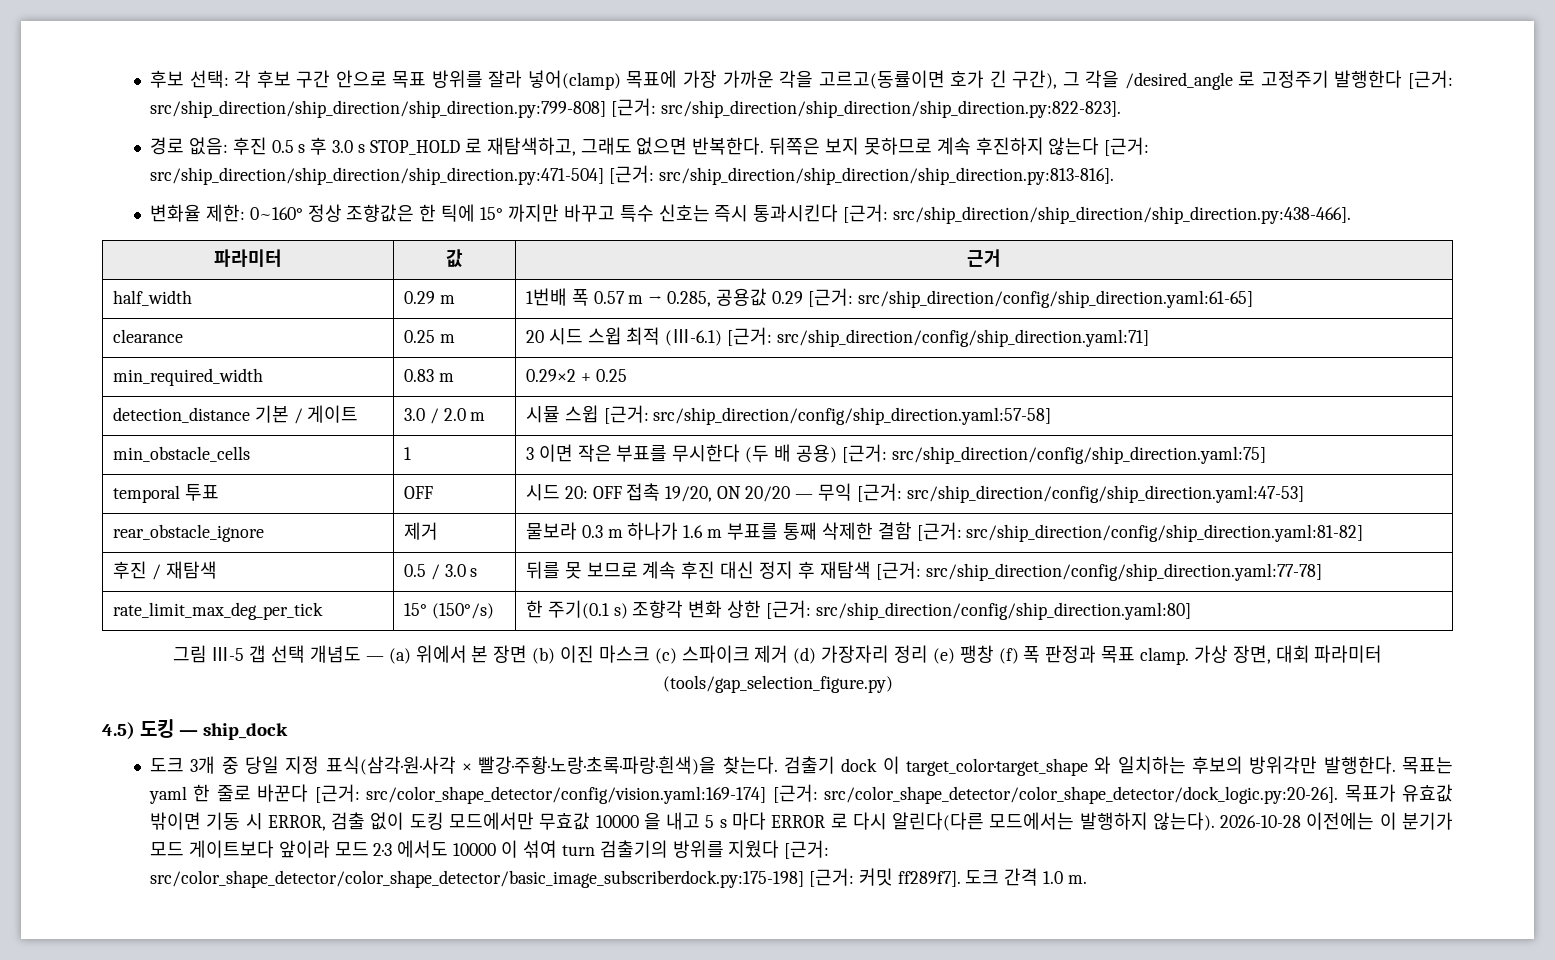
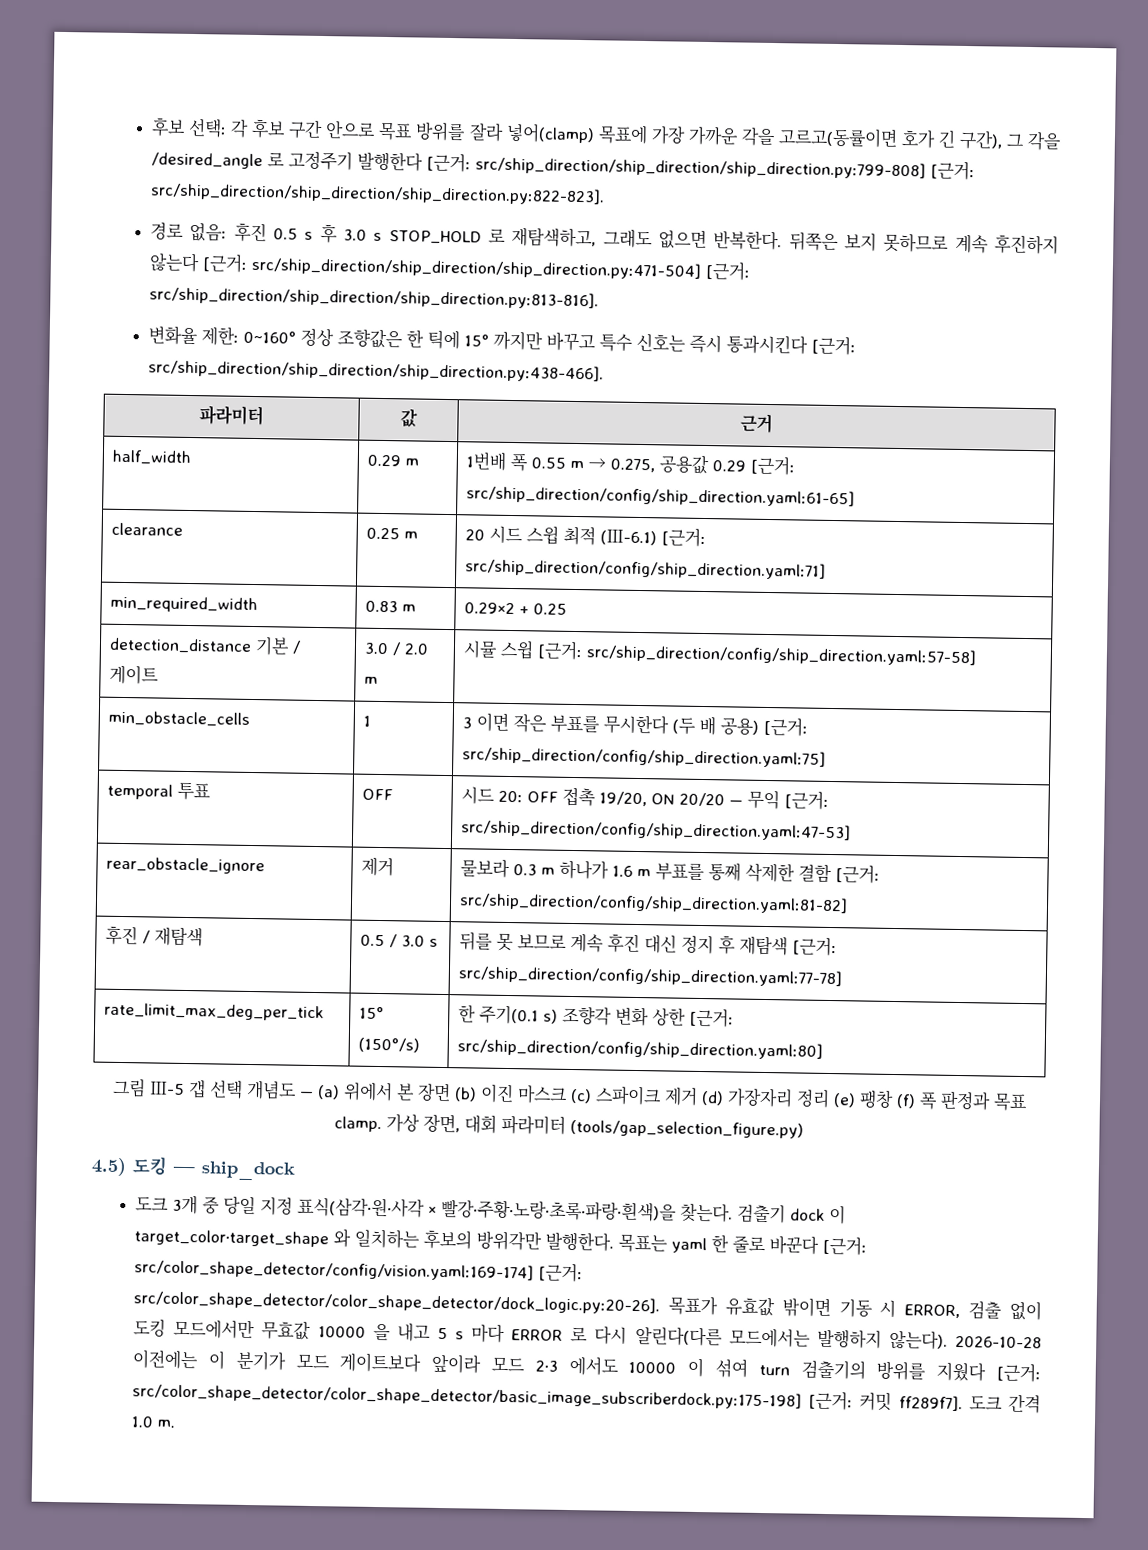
- half_width | 0.29 m | 1번배 폭 0.57 m → 0.285, 공용값 0.29 [근거: src/ship_direction/config/ship_direction.yaml:61-65]
+ half_width | 0.29 m | 1번배 폭 0.55 m → 0.275, 공용값 0.29 [근거: src/ship_direction/config/ship_direction.yaml:61-65]

